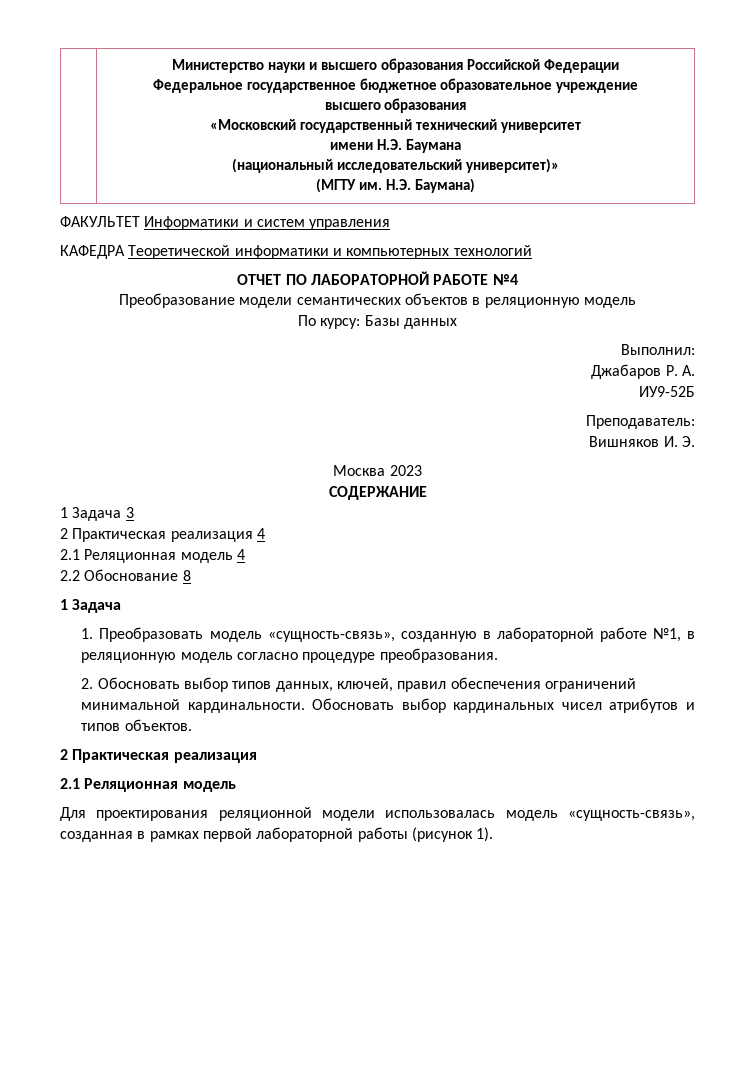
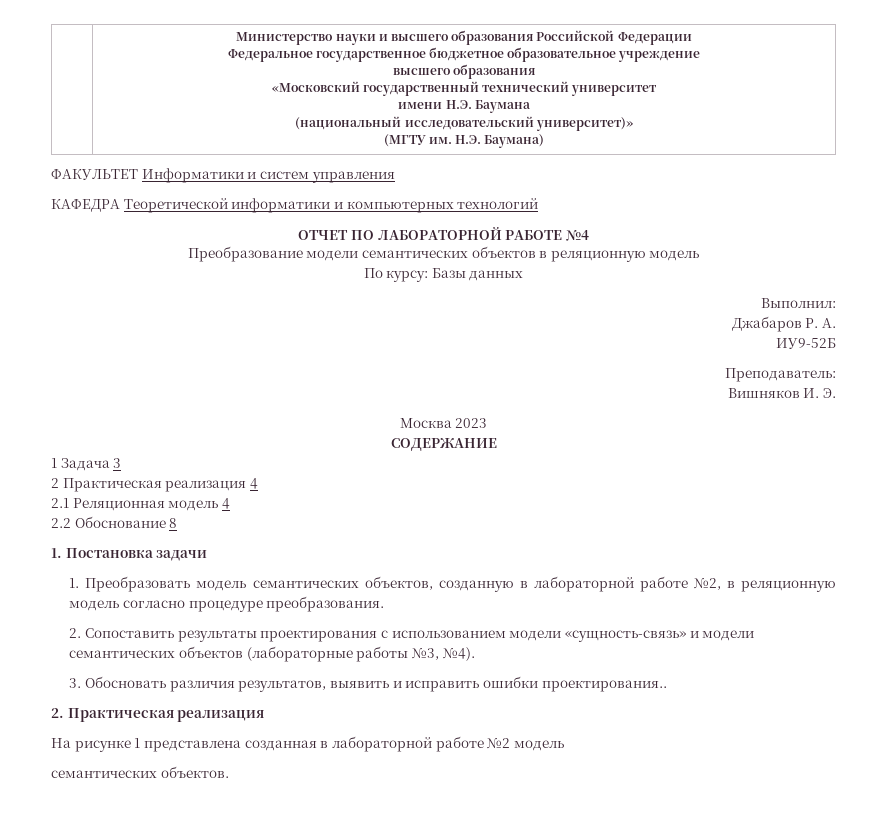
  2.2 Обоснование 8
- 1 Задача
+ 1. Постановка задачи
- 1. Преобразовать модель «сущность-связь», созданную в лабораторной работе №1, в реляционную модель согласно процедуре преобразования.
+ 1. Преобразовать модель семантических объектов, созданную в лабораторной работе №2, в реляционную модель согласно процедуре преобразования.
- 2. Обосновать выбор типов данных, ключей, правил обеспечения ограничений минимальной кардинальности. Обосновать выбор кардинальных чисел атрибутов и типов объектов.
- 2 Практическая реализация
- 2.1 Реляционная модель
- Для проектирования реляционной модели использовалась модель «сущность-связь», созданная в рамках первой лабораторной работы (рисунок 1).
+ 2. Сопоставить результаты проектирования с использованием модели «сущность-связь» и модели семантических объектов (лабораторные работы №3, №4).
+ 3. Обосновать различия результатов, выявить и исправить ошибки проектирования..
+ 2. Практическая реализация
+ На рисунке 1 представлена созданная в лабораторной работе №2 модель
+ семантических объектов.

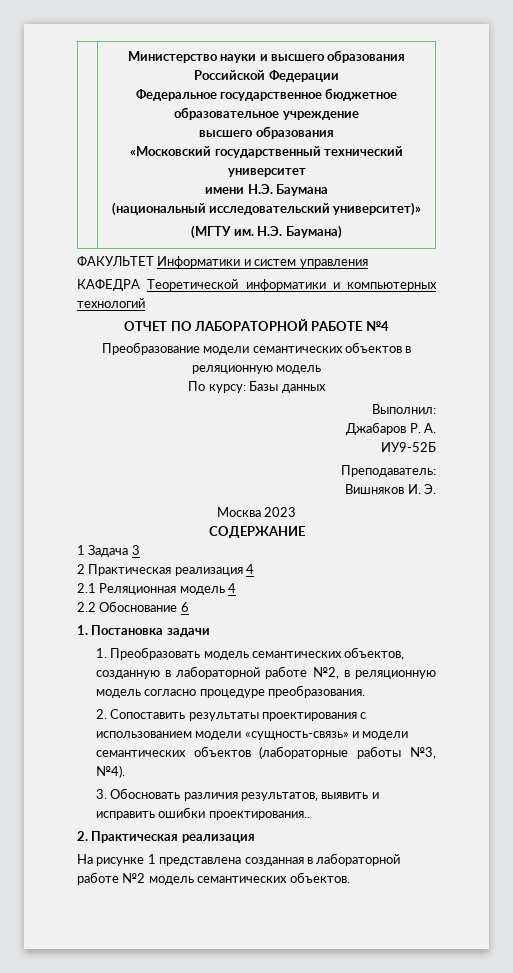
- 2.2 Обоснование 8
+ 2.2 Обоснование 6
- На рисунке 1 представлена созданная в лабораторной работе №2 модель
- семантических объектов.
+ На рисунке 1 представлена созданная в лабораторной работе №2 модель семантических объектов.

